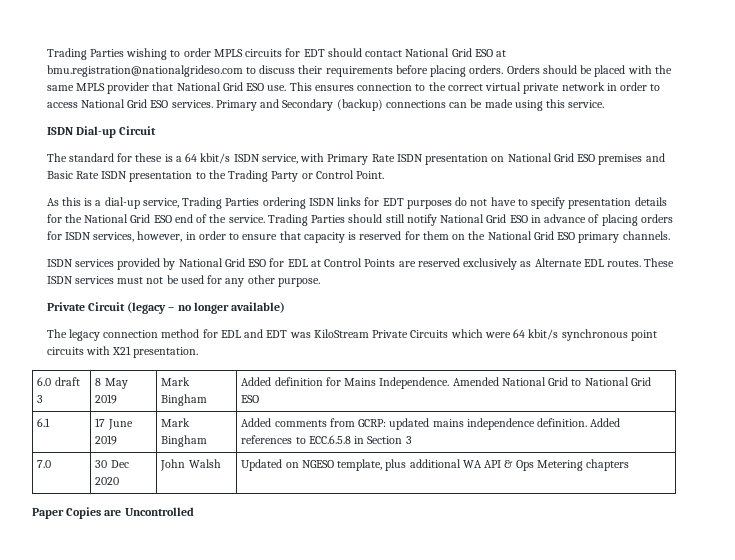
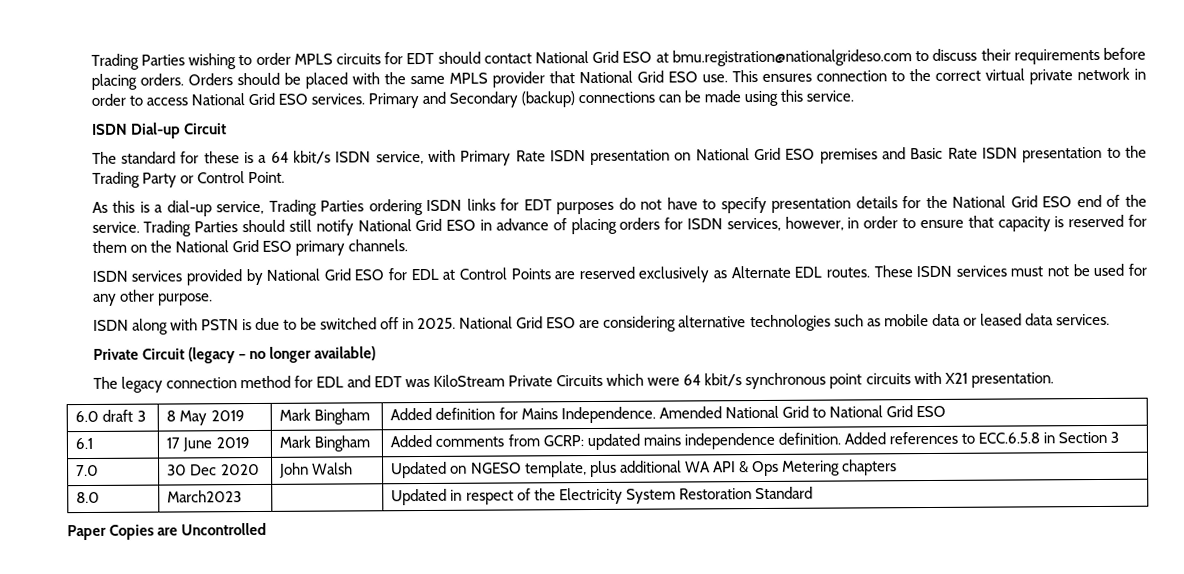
+ ISDN along with PSTN is due to be switched off in 2025. National Grid ESO are considering alternative technologies such as mobile data or leased data services.
+ 8.0 | March2023 | | Updated in respect of the Electricity System Restoration Standard

